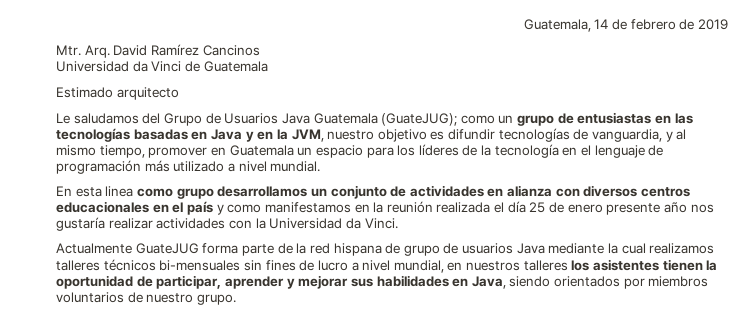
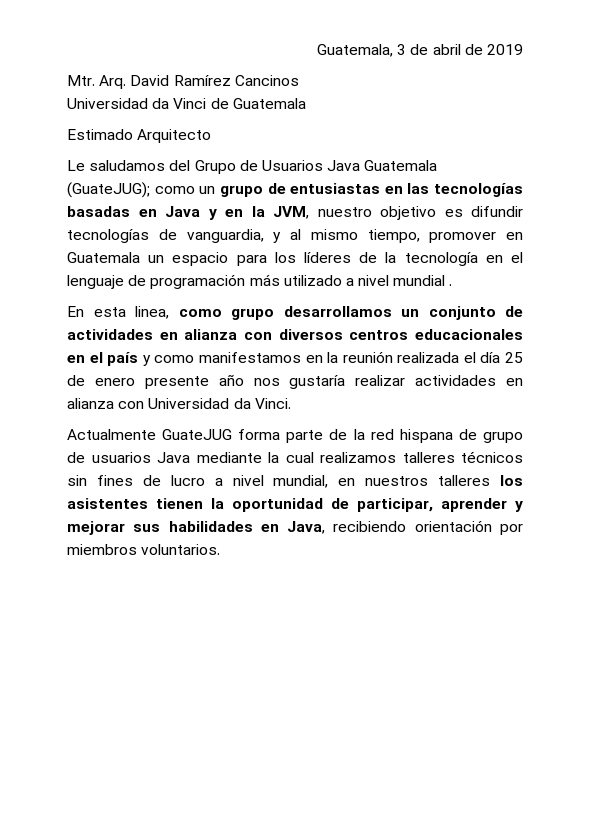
- Guatemala, 14 de febrero de 2019
+ Guatemala, 3 de abril de 2019
- Estimado arquitecto
+ Estimado Arquitecto
- Le saludamos del Grupo de Usuarios Java Guatemala (GuateJUG); como un grupo de entusiastas en las tecnologías basadas en Java y en la JVM, nuestro objetivo es difundir tecnologías de vanguardia, y al mismo tiempo, promover en Guatemala un espacio para los líderes de la tecnología en el lenguaje de programación más utilizado a nivel mundial.
+ Le saludamos del Grupo de Usuarios Java Guatemala (GuateJUG); como un grupo de entusiastas en las tecnologías basadas en Java y en la JVM, nuestro objetivo es difundir tecnologías de vanguardia, y al mismo tiempo, promover en Guatemala un espacio para los líderes de la tecnología en el lenguaje de programación más utilizado a nivel mundial .
- En esta linea como grupo desarrollamos un conjunto de actividades en alianza con diversos centros educacionales en el país y como manifestamos en la reunión realizada el día 25 de enero presente año nos gustaría realizar actividades con la Universidad da Vinci.
+ En esta linea, como grupo desarrollamos un conjunto de actividades en alianza con diversos centros educacionales en el país y como manifestamos en la reunión realizada el día 25 de enero presente año nos gustaría realizar actividades en alianza con Universidad da Vinci.
- Actualmente GuateJUG forma parte de la red hispana de grupo de usuarios Java mediante la cual realizamos talleres técnicos bi-mensuales sin fines de lucro a nivel mundial, en nuestros talleres los asistentes tienen la oportunidad de participar, aprender y mejorar sus habilidades en Java, siendo orientados por miembros voluntarios de nuestro grupo.
+ Actualmente GuateJUG forma parte de la red hispana de grupo de usuarios Java mediante la cual realizamos talleres técnicos sin fines de lucro a nivel mundial, en nuestros talleres los asistentes tienen la oportunidad de participar, aprender y mejorar sus habilidades en Java, recibiendo orientación por miembros voluntarios.

